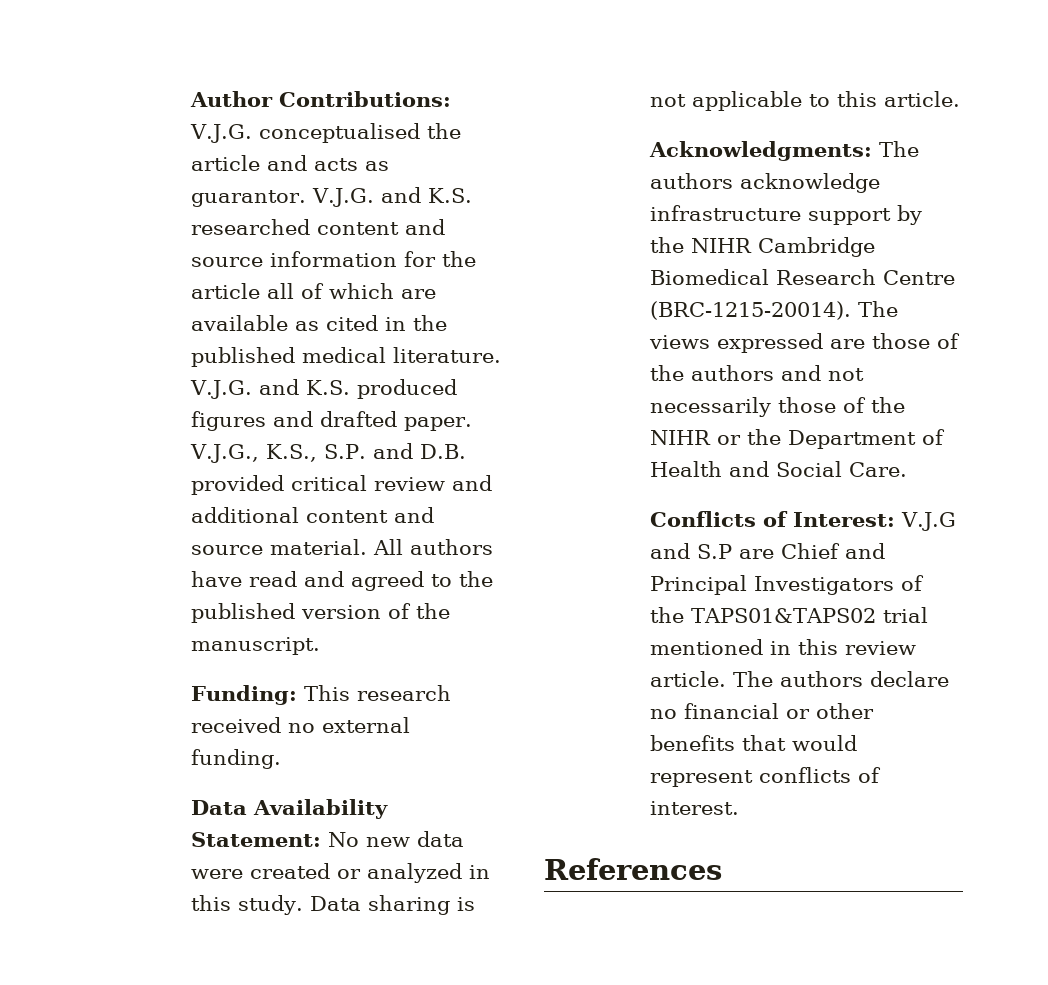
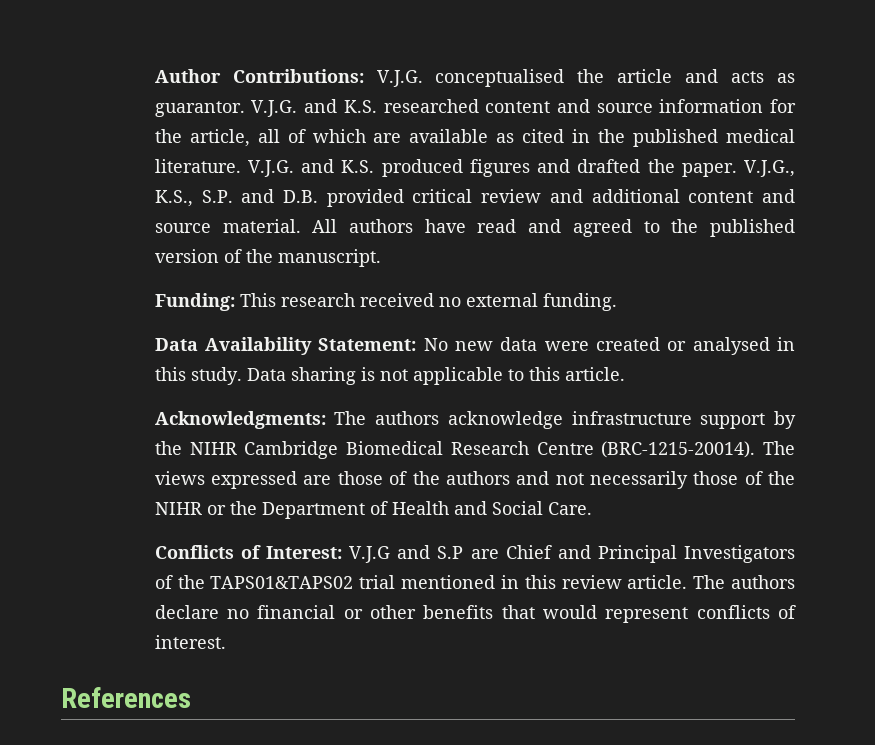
- V.J.G. and K.S. researched content and source information for the article all of which are available as cited in the published medical literature.
+ V.J.G. and K.S. researched content and source information for the article, all of which are available as cited in the published medical literature.
- V.J.G. and K.S. produced figures and drafted paper.
+ V.J.G. and K.S. produced figures and drafted the paper.
- Data Availability Statement: No new data were created or analyzed in this study.
+ Data Availability Statement: No new data were created or analysed in this study.

